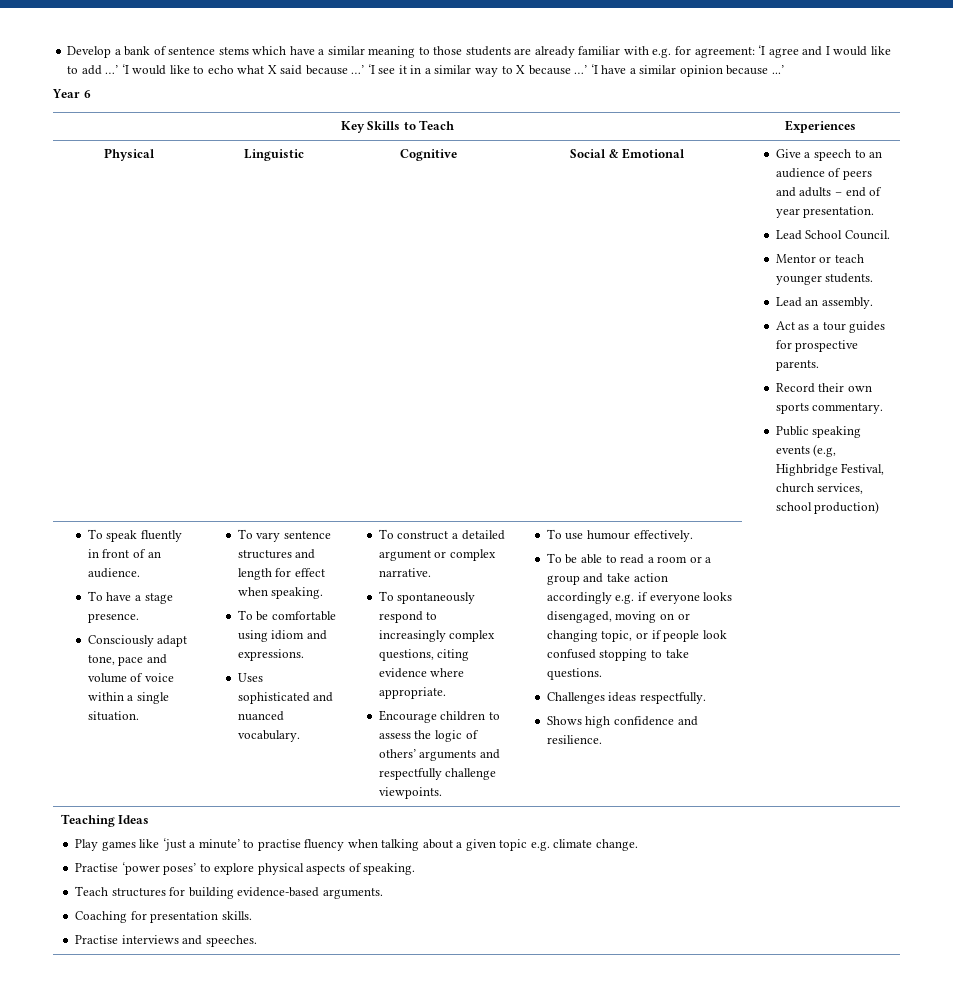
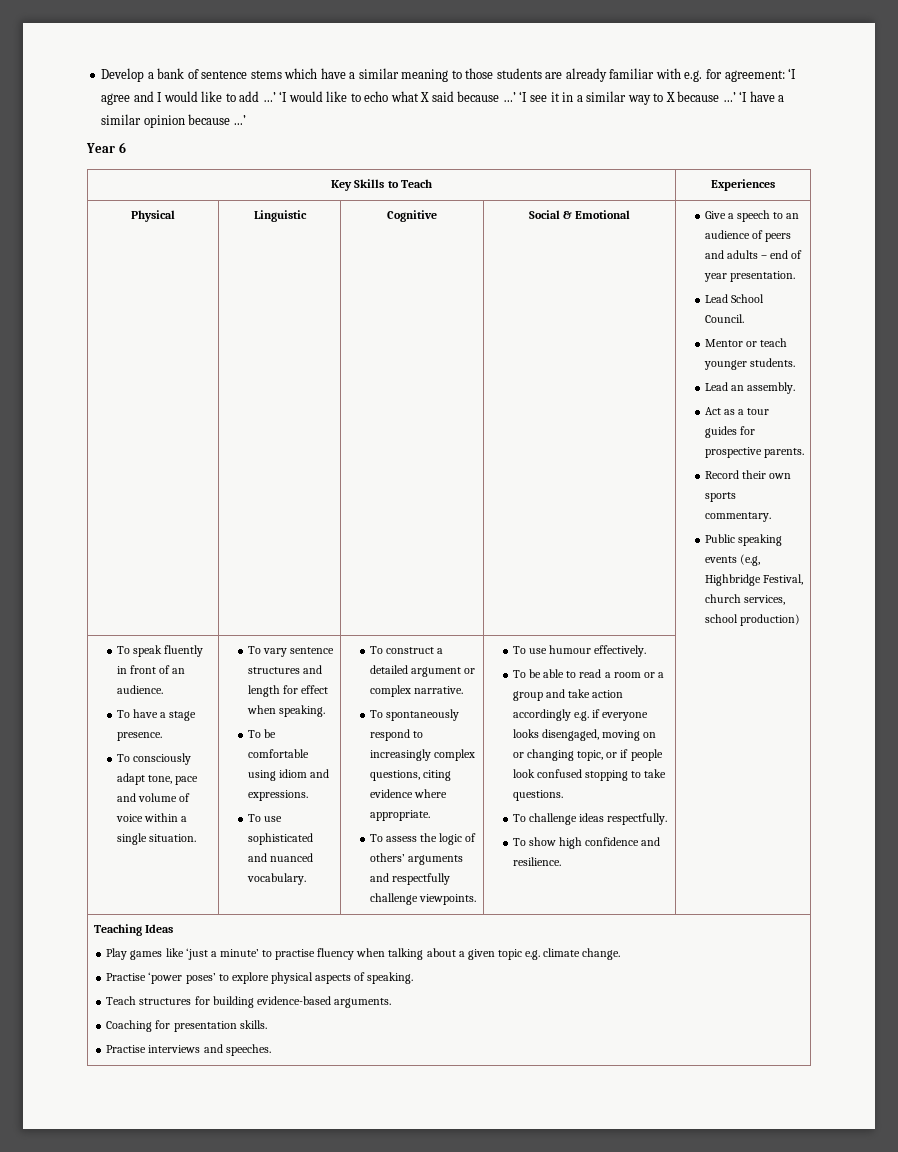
- Consciously adapt tone, pace and volume of voice within a single situation.
+ To consciously adapt tone, pace and volume of voice within a single situation.
- Uses sophisticated and nuanced vocabulary.
+ To use sophisticated and nuanced vocabulary.
- Encourage children to assess the logic of others’ arguments and respectfully challenge viewpoints.
+ To assess the logic of others’ arguments and respectfully challenge viewpoints.
- Challenges ideas respectfully.
+ To challenge ideas respectfully.
- Shows high confidence and resilience.
+ To show high confidence and resilience.

